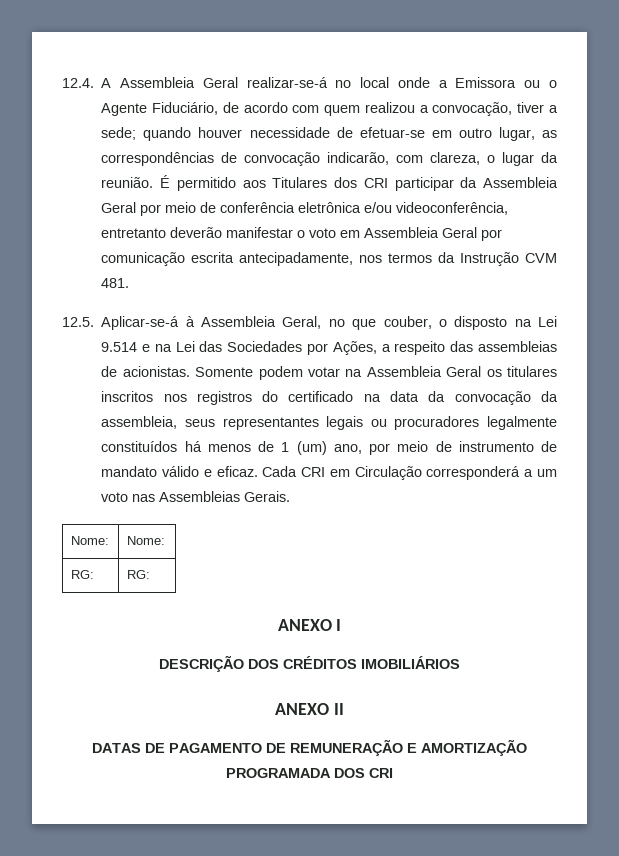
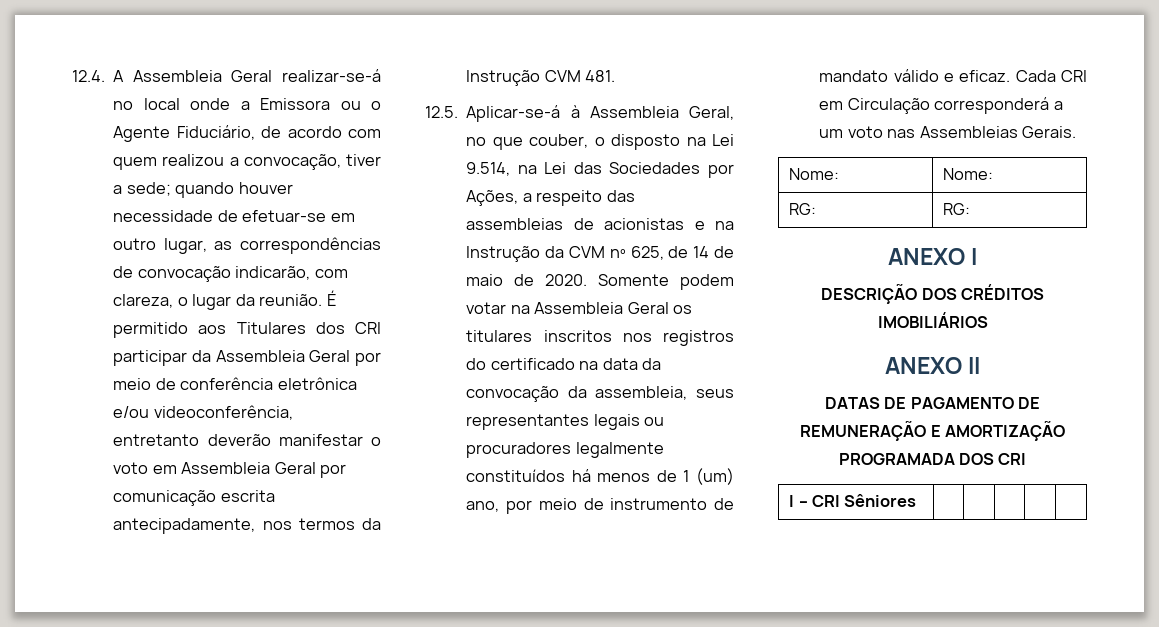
- 12.5. Aplicar-se-á à Assembleia Geral, no que couber, o disposto na Lei 9.514 e na Lei das Sociedades por Ações, a respeito das assembleias de acionistas.
+ 12.5. Aplicar-se-á à Assembleia Geral, no que couber, o disposto na Lei 9.514, na Lei das Sociedades por Ações, a respeito das assembleias de acionistas e na Instrução da CVM nº 625, de 14 de maio de 2020.
+ I – CRI Sêniores | | | | |

